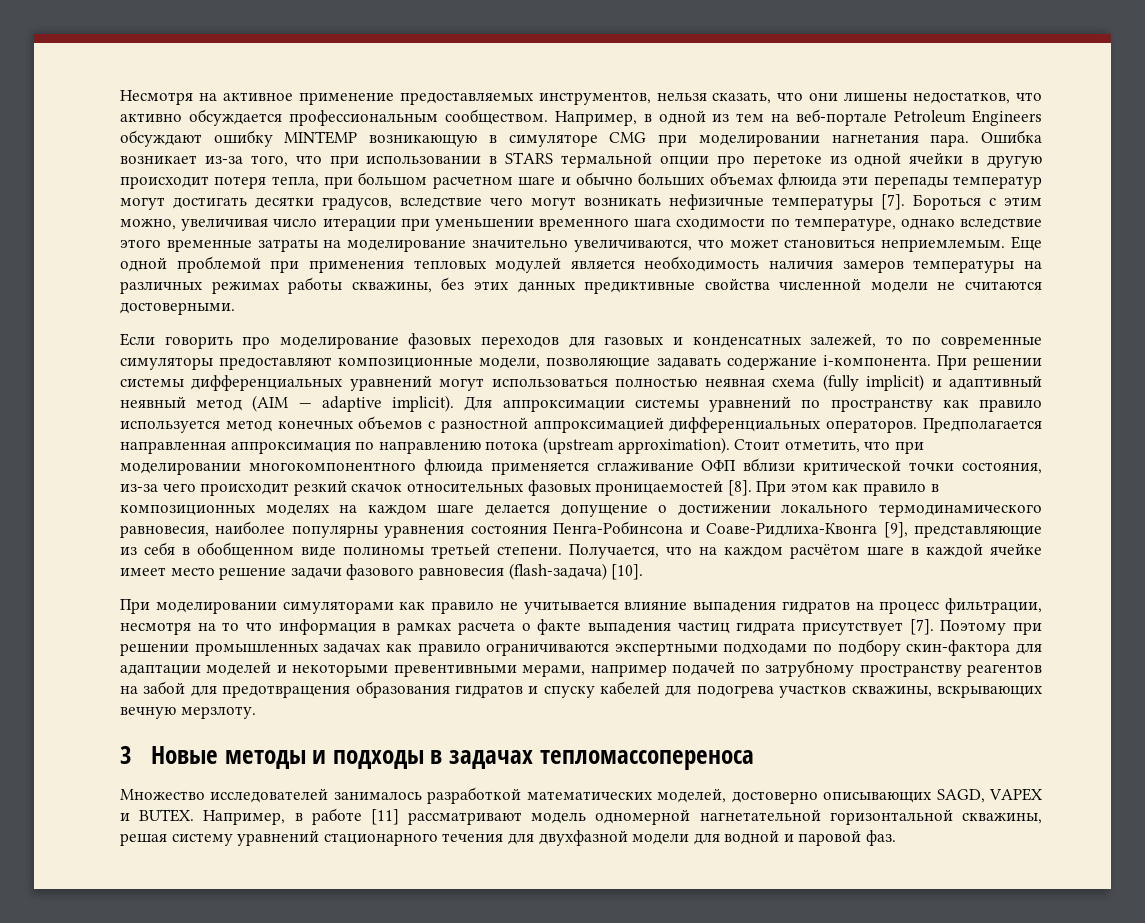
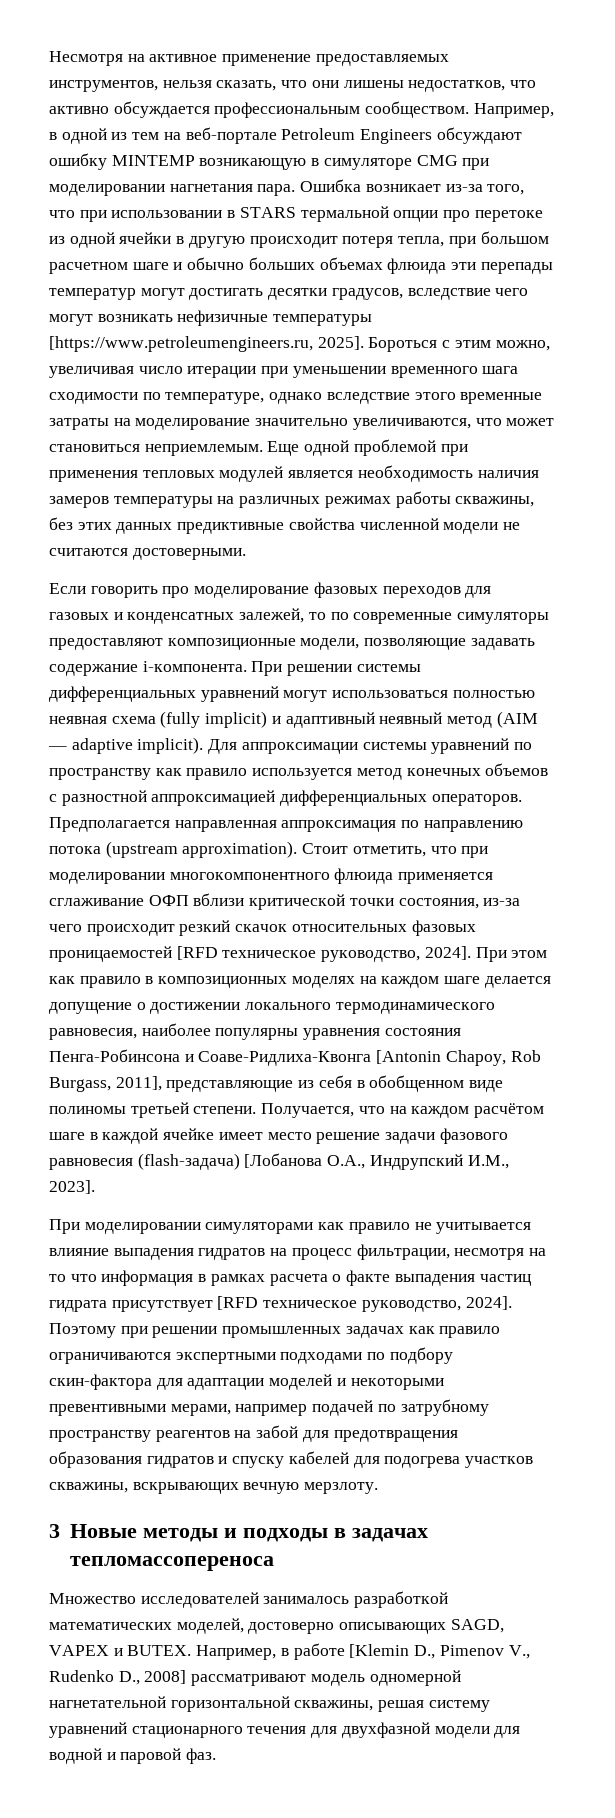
- Ошибка возникает из-за того, что при использовании в STARS термальной опции про перетоке из одной ячейки в другую происходит потеря тепла, при большом расчетном шаге и обычно больших объемах флюида эти перепады температур могут достигать десятки градусов, вследствие чего могут возникать нефизичные температуры [7].
+ Ошибка возникает из-за того, что при использовании в STARS термальной опции про перетоке из одной ячейки в другую происходит потеря тепла, при большом расчетном шаге и обычно больших объемах флюида эти перепады температур могут достигать десятки градусов, вследствие чего могут возникать нефизичные температуры [https://www.petroleumengineers.ru, 2025].
- Стоит отметить, что при моделировании многокомпонентного флюида применяется сглаживание ОФП вблизи критической точки состояния, из-за чего происходит резкий скачок относительных фазовых проницаемостей [8].
+ Стоит отметить, что при моделировании многокомпонентного флюида применяется сглаживание ОФП вблизи критической точки состояния, из-за чего происходит резкий скачок относительных фазовых проницаемостей [RFD техническое руководство, 2024].
- При этом как правило в композиционных моделях на каждом шаге делается допущение о достижении локального термодинамического равновесия, наиболее популярны уравнения состояния Пенга-Робинсона и Соаве-Ридлиха-Квонга [9], представляющие из себя в обобщенном виде полиномы третьей степени.
+ При этом как правило в композиционных моделях на каждом шаге делается допущение о достижении локального термодинамического равновесия, наиболее популярны уравнения состояния Пенга-Робинсона и Соаве-Ридлиха-Квонга [Antonin Chapoy, Rob Burgass, 2011], представляющие из себя в обобщенном виде полиномы третьей степени.
- Получается, что на каждом расчётом шаге в каждой ячейке имеет место решение задачи фазового равновесия (flash-задача) [10].
+ Получается, что на каждом расчётом шаге в каждой ячейке имеет место решение задачи фазового равновесия (flash-задача) [Лобанова О.А., Индрупский И.М., 2023].
- При моделировании симуляторами как правило не учитывается влияние выпадения гидратов на процесс фильтрации, несмотря на то что информация в рамках расчета о факте выпадения частиц гидрата присутствует [7].
+ При моделировании симуляторами как правило не учитывается влияние выпадения гидратов на процесс фильтрации, несмотря на то что информация в рамках расчета о факте выпадения частиц гидрата присутствует [RFD техническое руководство, 2024].
- Например, в работе [11] рассматривают модель одномерной нагнетательной горизонтальной скважины, решая систему уравнений стационарного течения для двухфазной модели для водной и паровой фаз.
+ Например, в работе [Klemin D., Pimenov V., Rudenko D., 2008] рассматривают модель одномерной нагнетательной горизонтальной скважины, решая систему уравнений стационарного течения для двухфазной модели для водной и паровой фаз.

